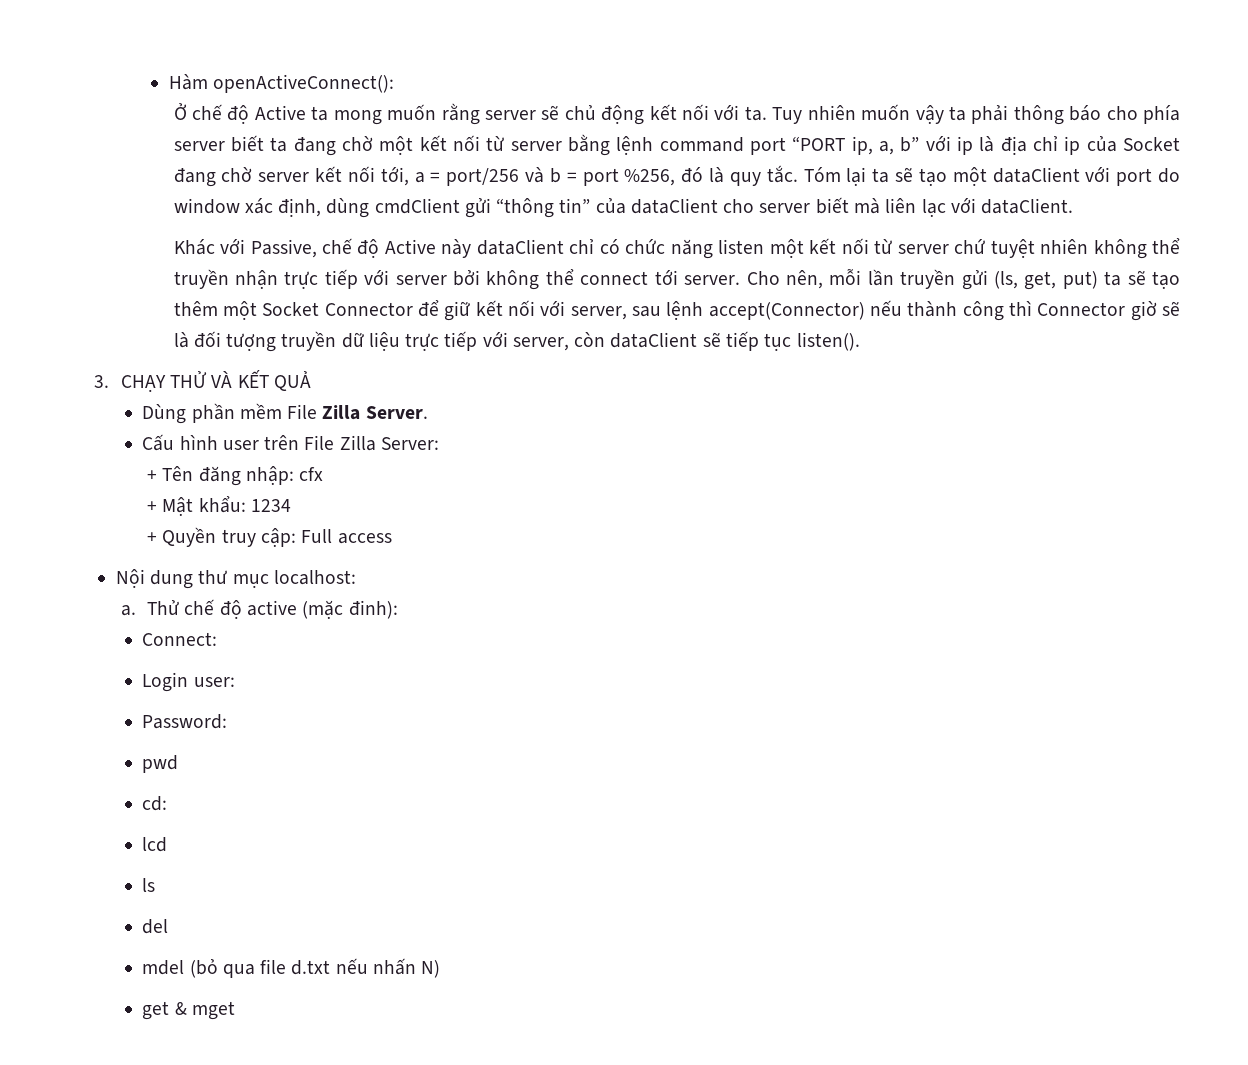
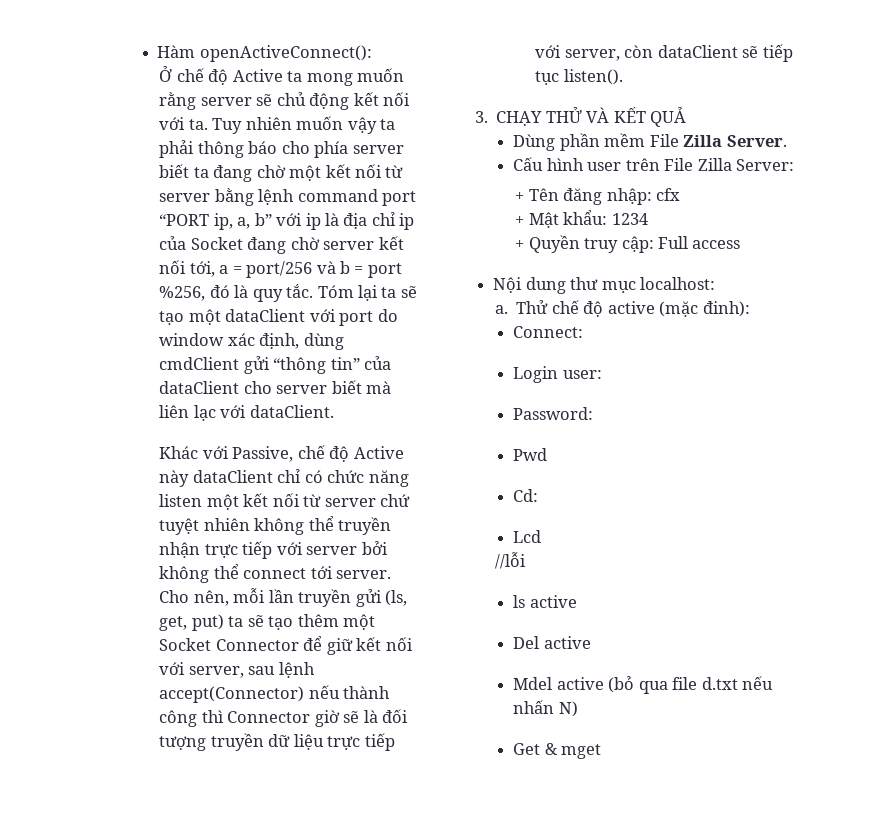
- pwd
- cd:
- lcd
- ls
- del
- mdel (bỏ qua file d.txt nếu nhấn N)
+ Pwd
+ Cd:
+ Lcd
+ //lỗi
+ ls active
+ Del active
+ Mdel active (bỏ qua file d.txt nếu nhấn N)
- get & mget
+ Get & mget

